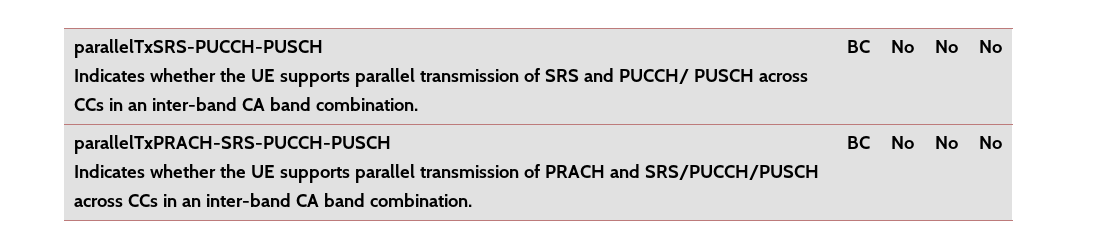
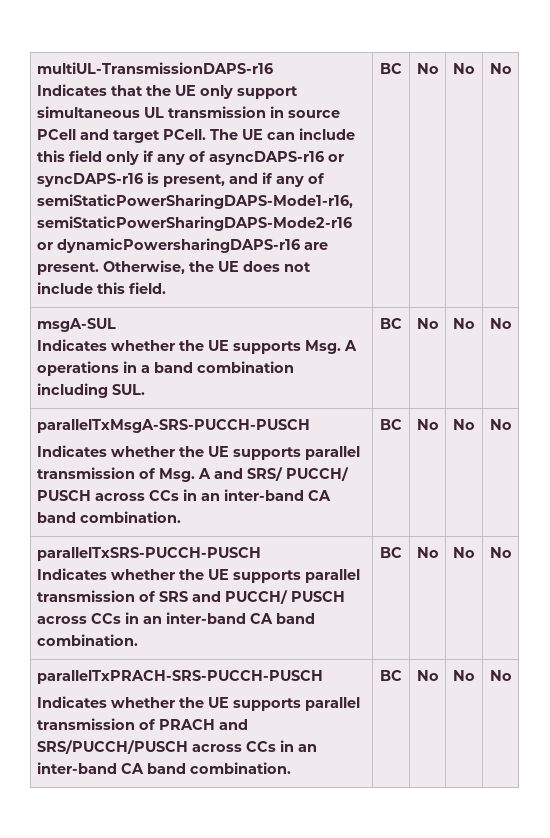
+ multiUL-TransmissionDAPS-r16
+ Indicates that the UE only support simultaneous UL transmission in source PCell and target PCell. The UE can include this field only if any of asyncDAPS-r16 or syncDAPS-r16 is present, and if any of semiStaticPowerSharingDAPS-Mode1-r16, semiStaticPowerSharingDAPS-Mode2-r16 or dynamicPowersharingDAPS-r16 are present. Otherwise, the UE does not include this field. | BC | No | No | No
+ msgA-SUL
+ Indicates whether the UE supports Msg. A operations in a band combination including SUL. | BC | No | No | No
+ parallelTxMsgA-SRS-PUCCH-PUSCH
+ Indicates whether the UE supports parallel transmission of Msg. A and SRS/ PUCCH/ PUSCH across CCs in an inter-band CA band combination. | BC | No | No | No

